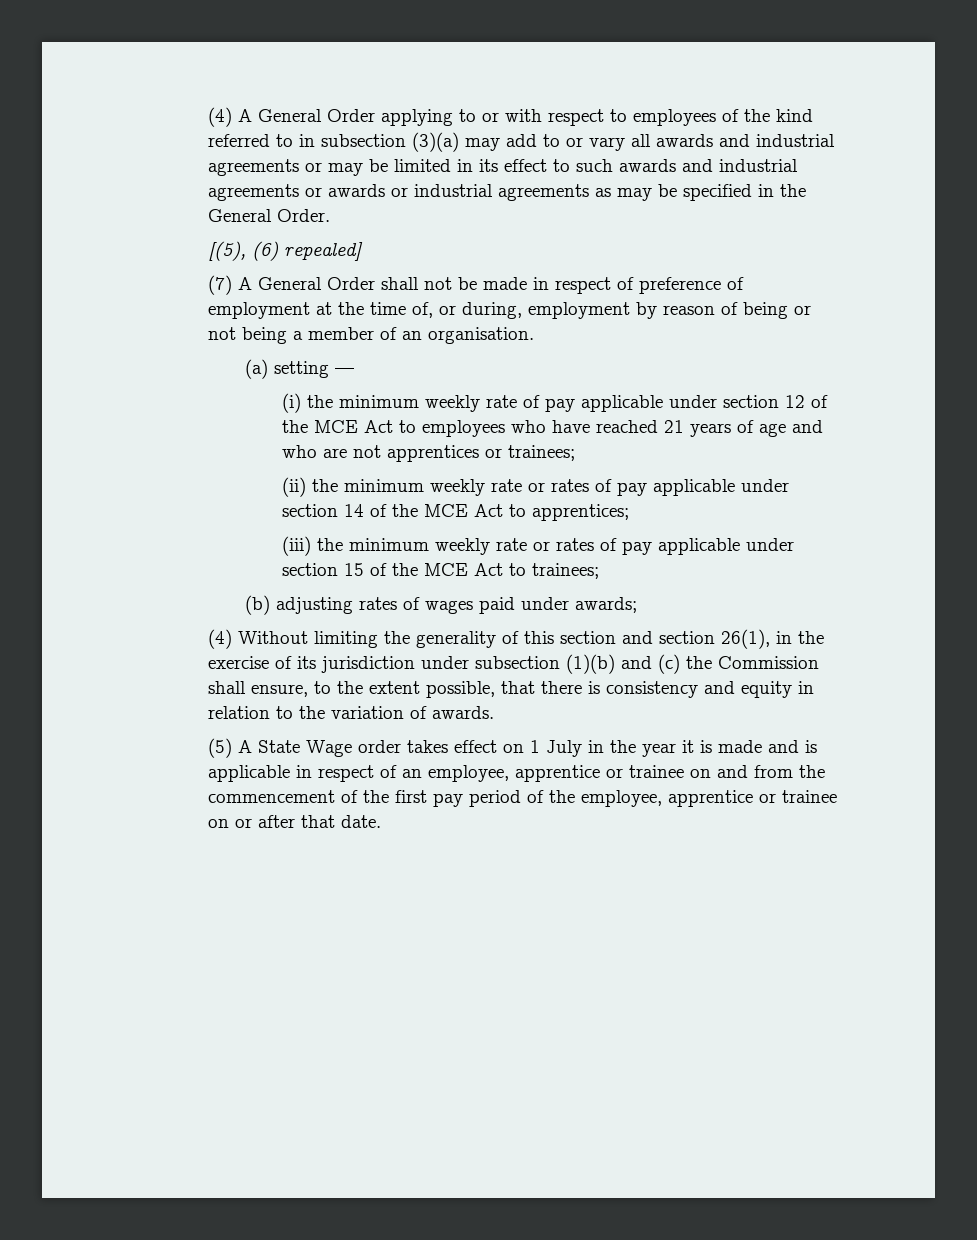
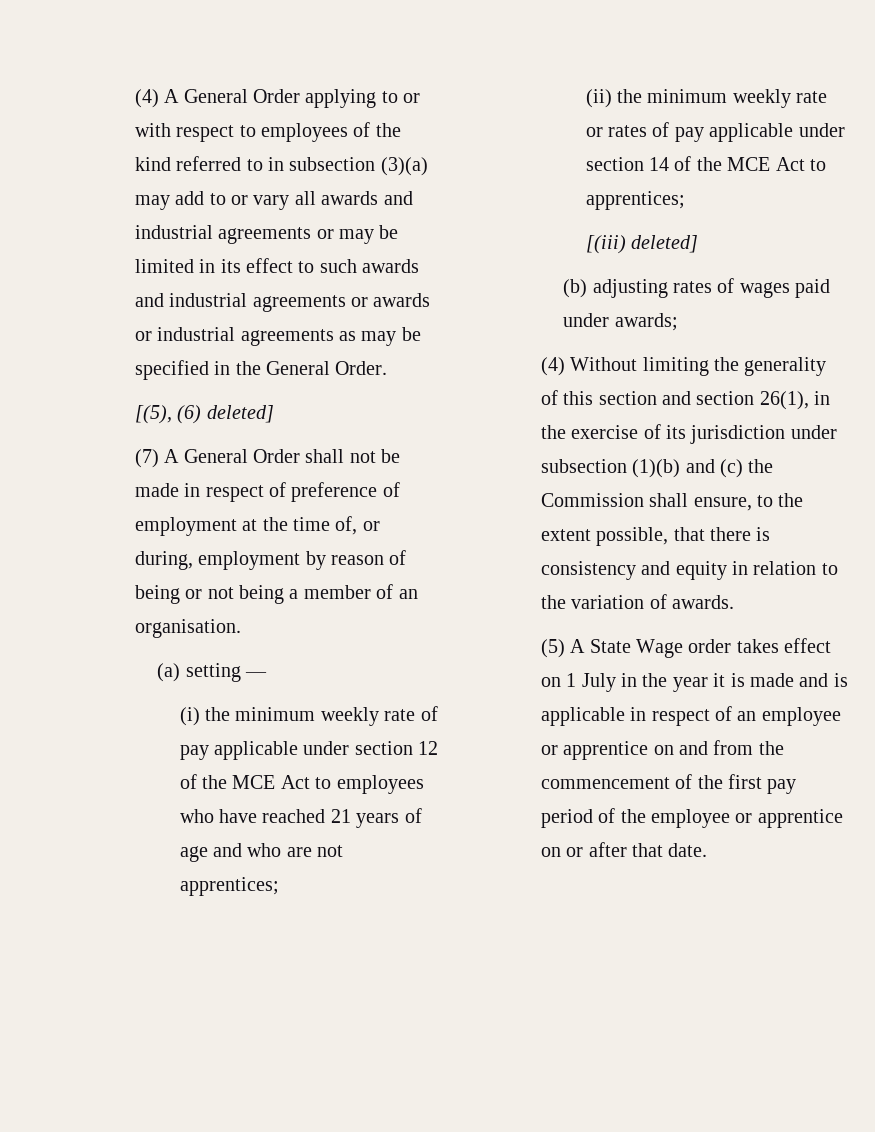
- [(5), (6) repealed]
+ [(5), (6) deleted]
- (i) the minimum weekly rate of pay applicable under section 12 of the MCE Act to employees who have reached 21 years of age and who are not apprentices or trainees;
+ (i) the minimum weekly rate of pay applicable under section 12 of the MCE Act to employees who have reached 21 years of age and who are not apprentices;
- (iii) the minimum weekly rate or rates of pay applicable under section 15 of the MCE Act to trainees;
+ [(iii) deleted]
- (5) A State Wage order takes effect on 1 July in the year it is made and is applicable in respect of an employee, apprentice or trainee on and from the commencement of the first pay period of the employee, apprentice or trainee on or after that date.
+ (5) A State Wage order takes effect on 1 July in the year it is made and is applicable in respect of an employee or apprentice on and from the commencement of the first pay period of the employee or apprentice on or after that date.

